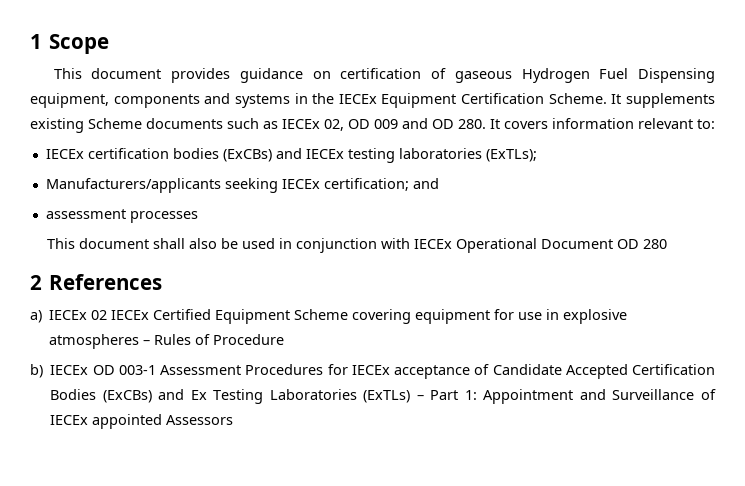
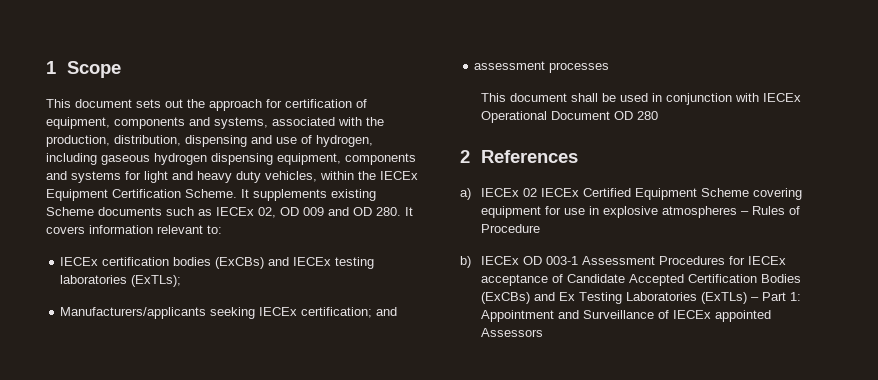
- This document provides guidance on certification of gaseous Hydrogen Fuel Dispensing equipment, components and systems in the IECEx Equipment Certification Scheme.
+ This document sets out the approach for certification of equipment, components and systems, associated with the production, distribution, dispensing and use of hydrogen, including gaseous hydrogen dispensing equipment, components and systems for light and heavy duty vehicles, within the IECEx Equipment Certification Scheme.
- This document shall also be used in conjunction with IECEx Operational Document OD 280
+ This document shall be used in conjunction with IECEx Operational Document OD 280

